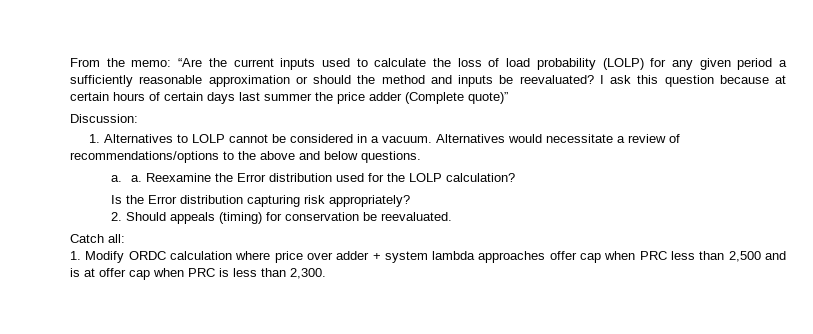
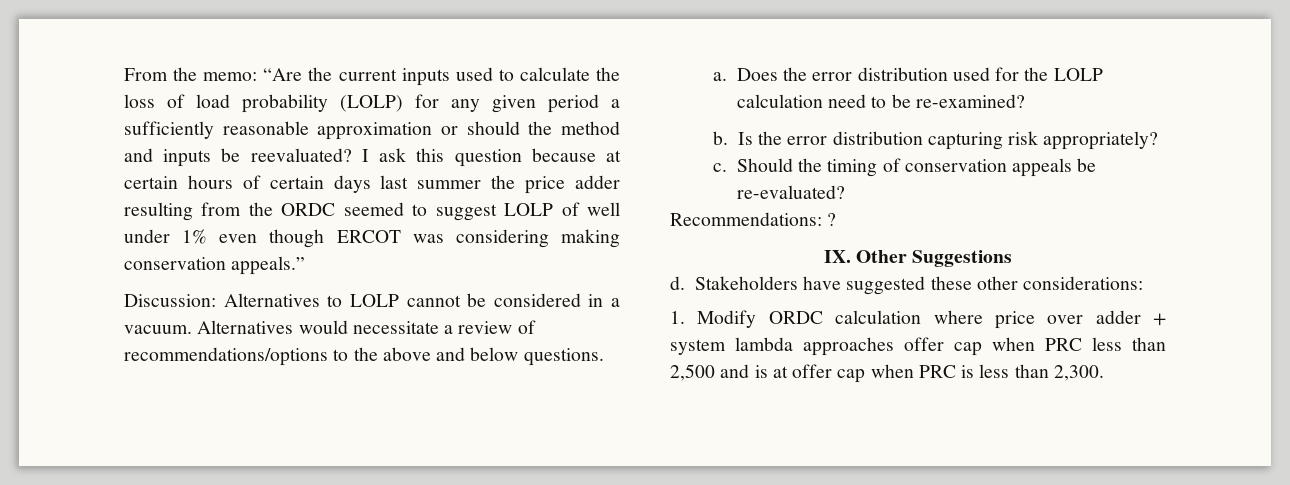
- I ask this question because at certain hours of certain days last summer the price adder (Complete quote)”
+ I ask this question because at certain hours of certain days last summer the price adder resulting from the ORDC seemed to suggest LOLP of well under 1% even though ERCOT was considering making conservation appeals.”
- Discussion:
- 1. Alternatives to LOLP cannot be considered in a vacuum.
+ Discussion: Alternatives to LOLP cannot be considered in a vacuum.
- a. a. Reexamine the Error distribution used for the LOLP calculation?
- Is the Error distribution capturing risk appropriately?
+ a. Does the error distribution used for the LOLP calculation need to be re-examined?
+ b. Is the error distribution capturing risk appropriately?
- 2. Should appeals (timing) for conservation be reevaluated.
- Catch all:
+ c. Should the timing of conservation appeals be re-evaluated?
+ Recommendations: ?
+ IX. Other Suggestions
+ d. Stakeholders have suggested these other considerations:

